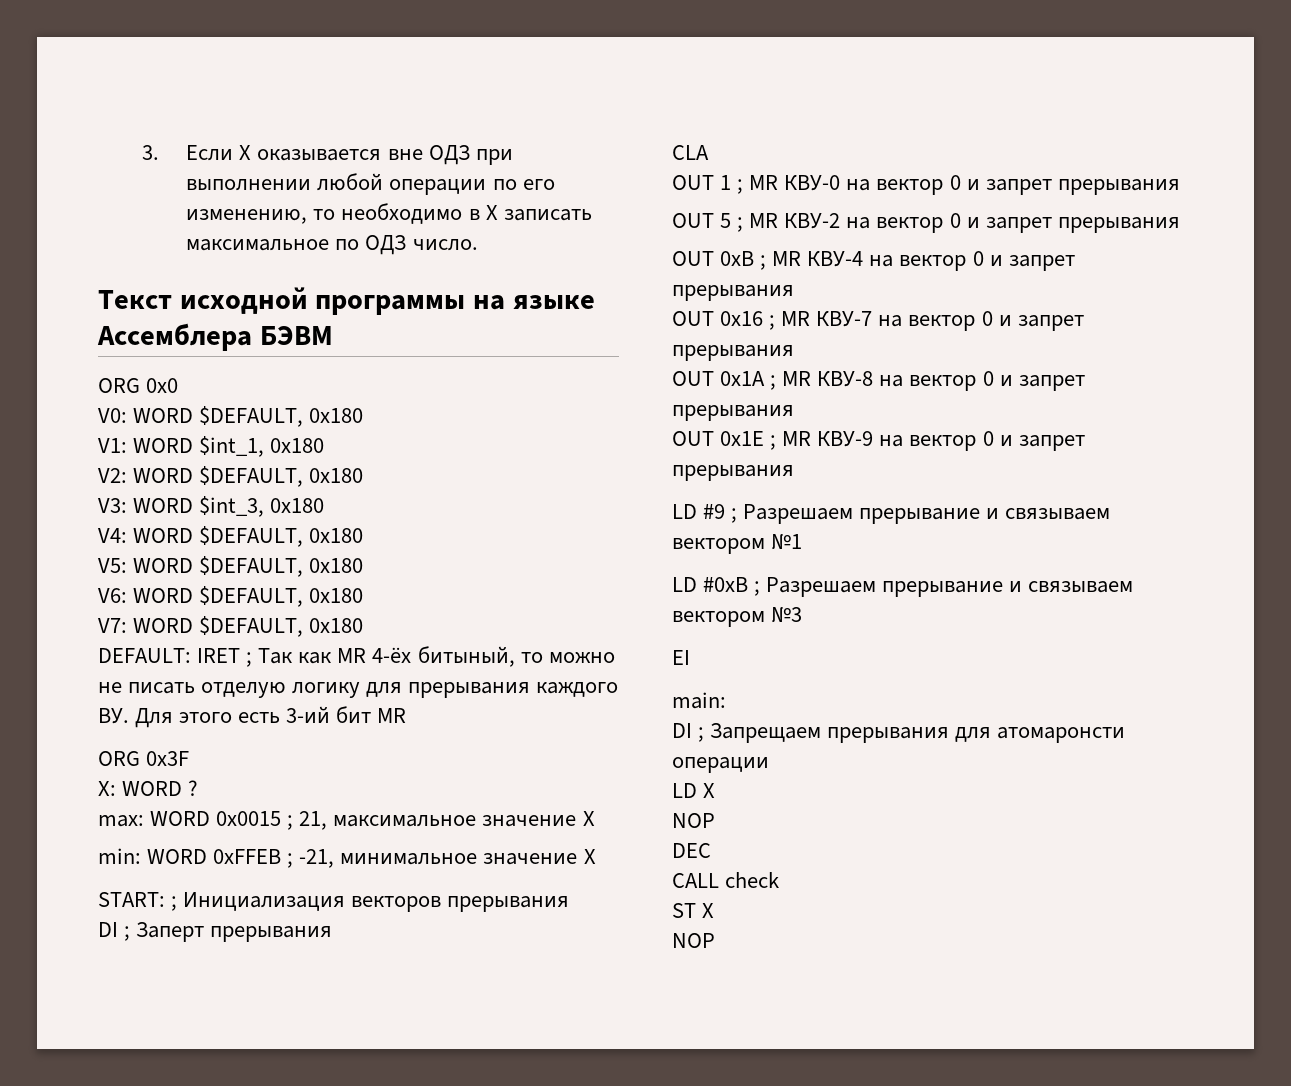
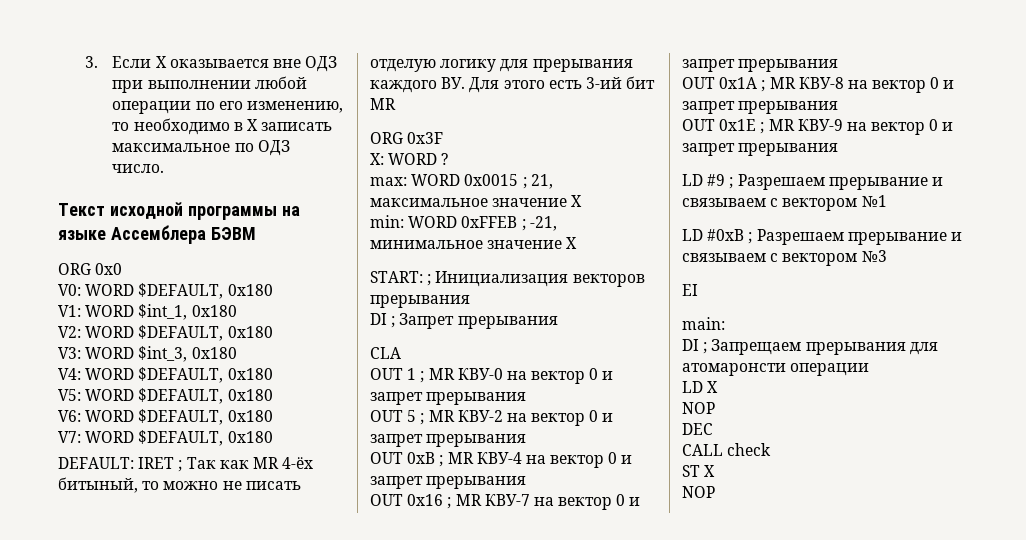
- DI ; Заперт прерывания
+ DI ; Запрет прерывания
- LD #9 ; Разрешаем прерывание и связываем вектором №1
+ LD #9 ; Разрешаем прерывание и связываем с вектором №1
- LD #0xB ; Разрешаем прерывание и связываем вектором №3
+ LD #0xB ; Разрешаем прерывание и связываем с вектором №3

